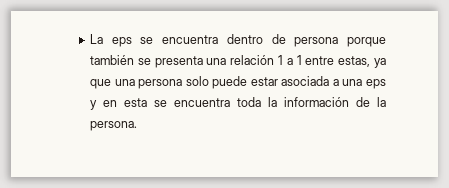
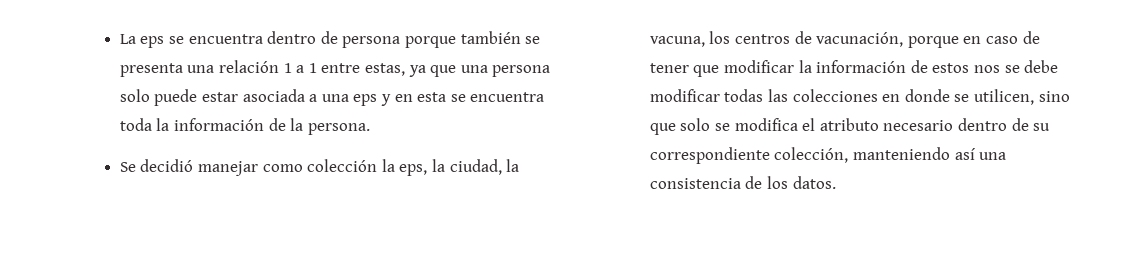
+ Se decidió manejar como colección la eps, la ciudad, la vacuna, los centros de vacunación, porque en caso de tener que modificar la información de estos nos se debe modificar todas las colecciones en donde se utilicen, sino que solo se modifica el atributo necesario dentro de su correspondiente colección, manteniendo así una consistencia de los datos.

